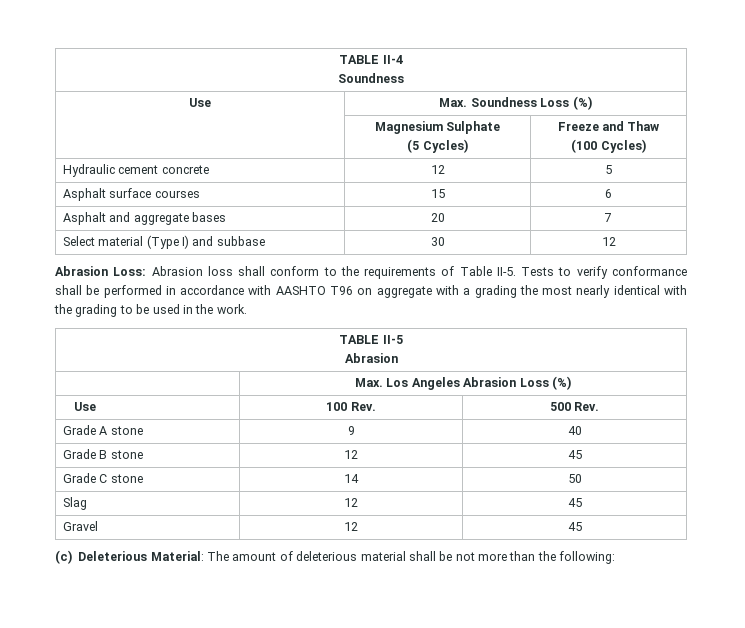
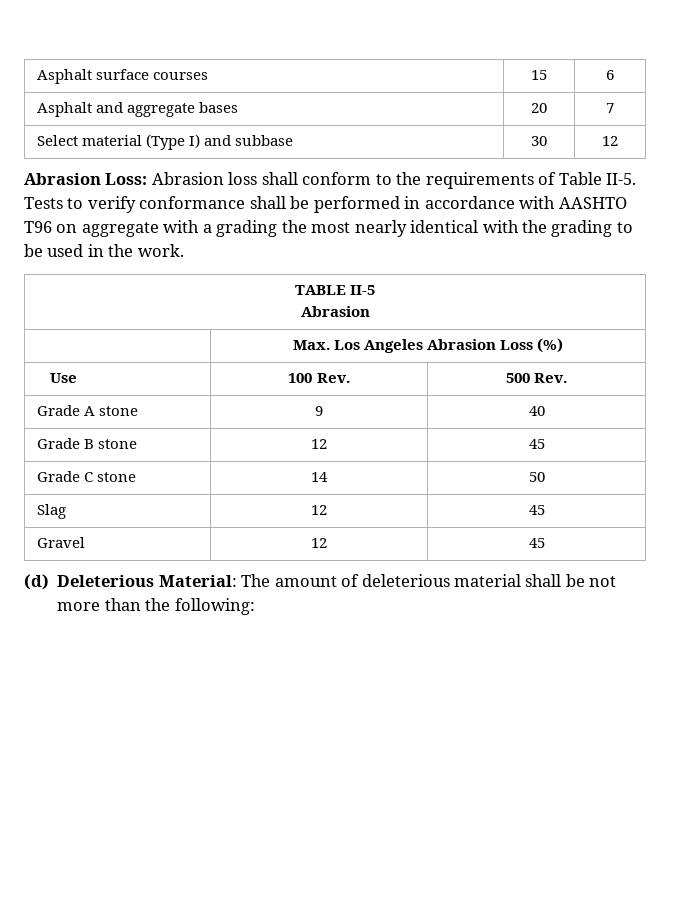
- TABLE II-4
- Soundness
- Use | Max. Soundness Loss (%)
- | Magnesium Sulphate
- (5 Cycles) | Freeze and Thaw
- (100 Cycles)
- Hydraulic cement concrete | 12 | 5
- (c) Deleterious Material: The amount of deleterious material shall be not more than the following:
+ (d) Deleterious Material: The amount of deleterious material shall be not more than the following:

